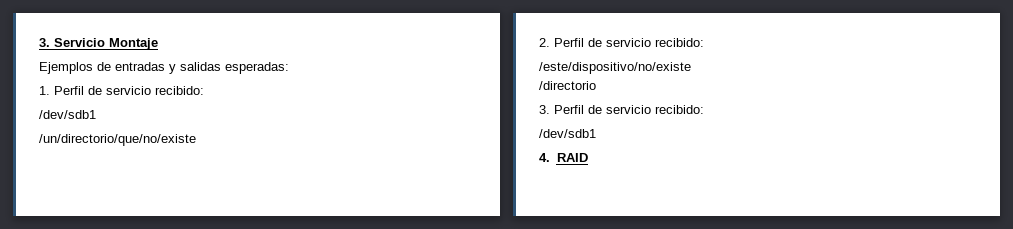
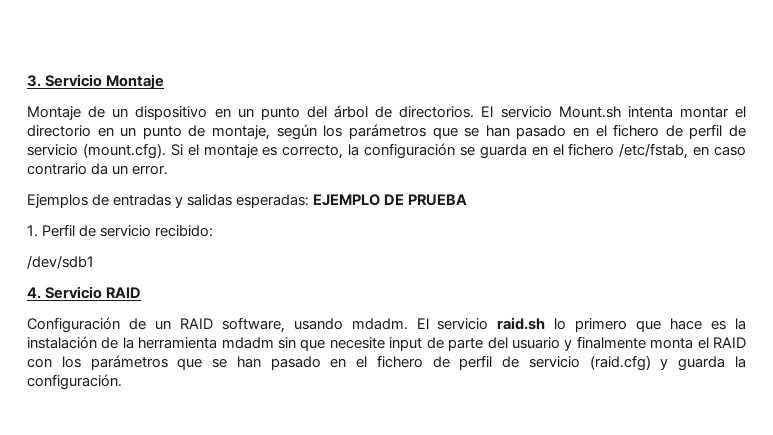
+ Montaje de un dispositivo en un punto del árbol de directorios. El servicio Mount.sh intenta montar el directorio en un punto de montaje, según los parámetros que se han pasado en el fichero de perfil de servicio (mount.cfg). Si el montaje es correcto, la configuración se guarda en el fichero /etc/fstab, en caso contrario da un error.
- Ejemplos de entradas y salidas esperadas:
+ Ejemplos de entradas y salidas esperadas: EJEMPLO DE PRUEBA
- /un/directorio/que/no/existe
- 2. Perfil de servicio recibido:
- /este/dispositivo/no/existe
- /directorio
- 3. Perfil de servicio recibido:
- /dev/sdb1
- 4. RAID
+ 4. Servicio RAID
+ Configuración de un RAID software, usando mdadm. El servicio raid.sh lo primero que hace es la instalación de la herramienta mdadm sin que necesite input de parte del usuario y finalmente monta el RAID con los parámetros que se han pasado en el fichero de perfil de servicio (raid.cfg) y guarda la configuración.

